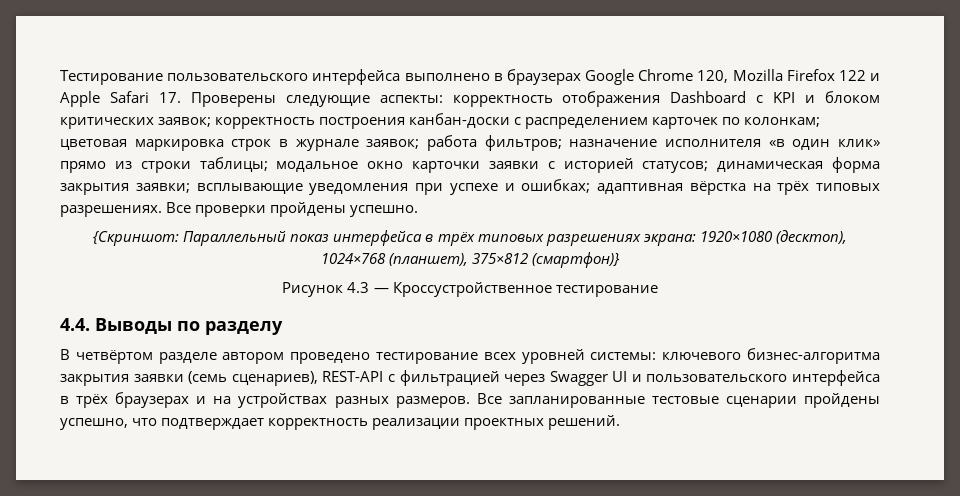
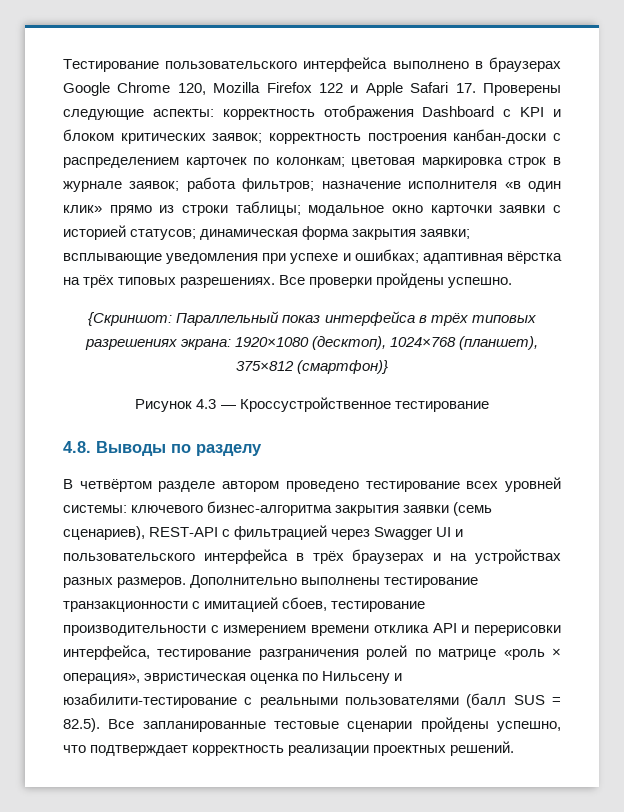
- 4.4. Выводы по разделу
+ 4.8. Выводы по разделу
- Все запланированные тестовые сценарии пройдены успешно, что подтверждает корректность реализации проектных решений.
+ Дополнительно выполнены тестирование транзакционности с имитацией сбоев, тестирование производительности с измерением времени отклика API и перерисовки интерфейса, тестирование разграничения ролей по матрице «роль × операция», эвристическая оценка по Нильсену и юзабилити-тестирование с реальными пользователями (балл SUS = 82.5). Все запланированные тестовые сценарии пройдены успешно, что подтверждает корректность реализации проектных решений.

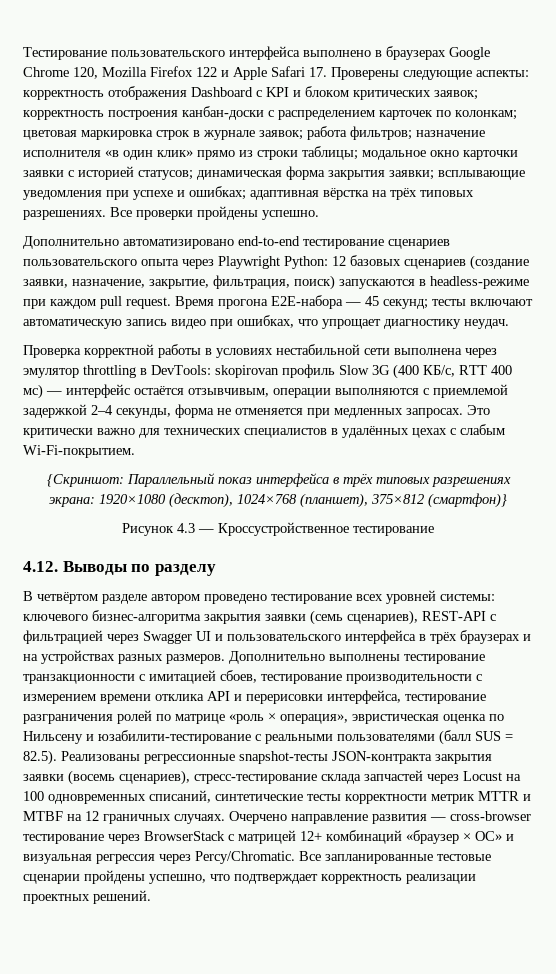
+ Дополнительно автоматизировано end-to-end тестирование сценариев пользовательского опыта через Playwright Python: 12 базовых сценариев (создание заявки, назначение, закрытие, фильтрация, поиск) запускаются в headless-режиме при каждом pull request. Время прогона E2E-набора — 45 секунд; тесты включают автоматическую запись видео при ошибках, что упрощает диагностику неудач.
+ Проверка корректной работы в условиях нестабильной сети выполнена через эмулятор throttling в DevTools: skopirovan профиль Slow 3G (400 КБ/с, RTT 400 мс) — интерфейс остаётся отзывчивым, операции выполняются с приемлемой задержкой 2–4 секунды, форма не отменяется при медленных запросах. Это критически важно для технических специалистов в удалённых цехах с слабым Wi-Fi-покрытием.
- 4.8. Выводы по разделу
+ 4.12. Выводы по разделу
- Дополнительно выполнены тестирование транзакционности с имитацией сбоев, тестирование производительности с измерением времени отклика API и перерисовки интерфейса, тестирование разграничения ролей по матрице «роль × операция», эвристическая оценка по Нильсену и юзабилити-тестирование с реальными пользователями (балл SUS = 82.5). Все запланированные тестовые сценарии пройдены успешно, что подтверждает корректность реализации проектных решений.
+ Дополнительно выполнены тестирование транзакционности с имитацией сбоев, тестирование производительности с измерением времени отклика API и перерисовки интерфейса, тестирование разграничения ролей по матрице «роль × операция», эвристическая оценка по Нильсену и юзабилити-тестирование с реальными пользователями (балл SUS = 82.5). Реализованы регрессионные snapshot-тесты JSON-контракта закрытия заявки (восемь сценариев), стресс-тестирование склада запчастей через Locust на 100 одновременных списаний, синтетические тесты корректности метрик MTTR и MTBF на 12 граничных случаях. Очерчено направление развития — cross-browser тестирование через BrowserStack с матрицей 12+ комбинаций «браузер × ОС» и визуальная регрессия через Percy/Chromatic. Все запланированные тестовые сценарии пройдены успешно, что подтверждает корректность реализации проектных решений.

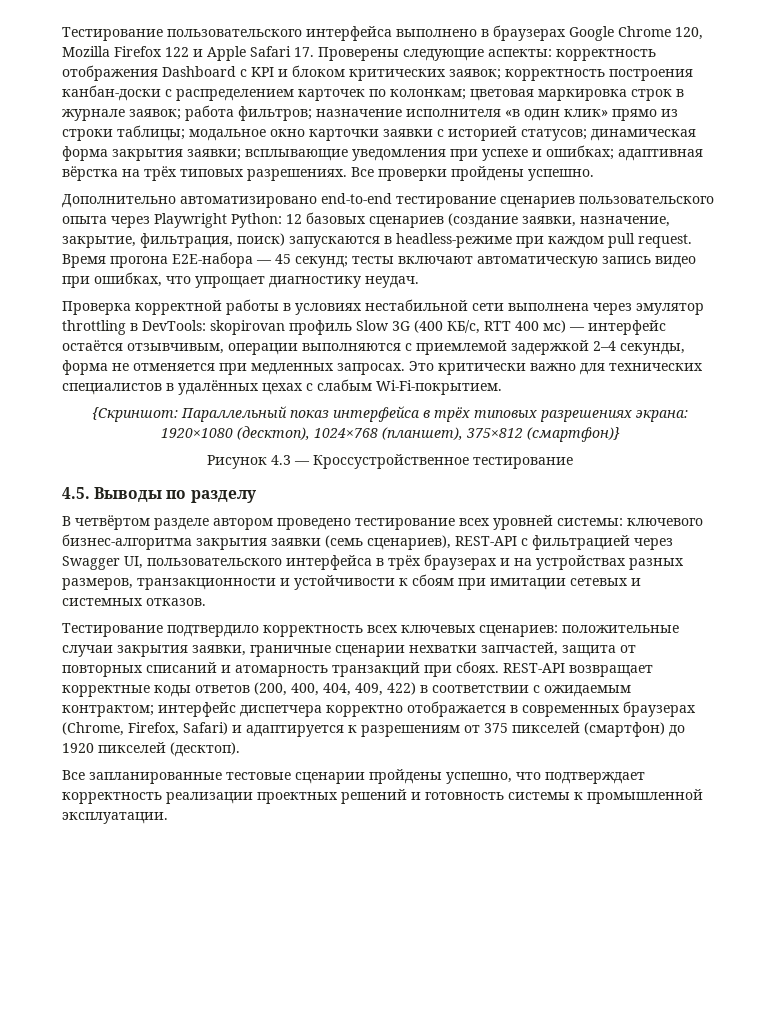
- 4.12. Выводы по разделу
+ 4.5. Выводы по разделу
- В четвёртом разделе автором проведено тестирование всех уровней системы: ключевого бизнес-алгоритма закрытия заявки (семь сценариев), REST-API с фильтрацией через Swagger UI и пользовательского интерфейса в трёх браузерах и на устройствах разных размеров. Дополнительно выполнены тестирование транзакционности с имитацией сбоев, тестирование производительности с измерением времени отклика API и перерисовки интерфейса, тестирование разграничения ролей по матрице «роль × операция», эвристическая оценка по Нильсену и юзабилити-тестирование с реальными пользователями (балл SUS = 82.5). Реализованы регрессионные snapshot-тесты JSON-контракта закрытия заявки (восемь сценариев), стресс-тестирование склада запчастей через Locust на 100 одновременных списаний, синтетические тесты корректности метрик MTTR и MTBF на 12 граничных случаях. Очерчено направление развития — cross-browser тестирование через BrowserStack с матрицей 12+ комбинаций «браузер × ОС» и визуальная регрессия через Percy/Chromatic. Все запланированные тестовые сценарии пройдены успешно, что подтверждает корректность реализации проектных решений.
+ В четвёртом разделе автором проведено тестирование всех уровней системы: ключевого бизнес-алгоритма закрытия заявки (семь сценариев), REST-API с фильтрацией через Swagger UI, пользовательского интерфейса в трёх браузерах и на устройствах разных размеров, транзакционности и устойчивости к сбоям при имитации сетевых и системных отказов.
+ Тестирование подтвердило корректность всех ключевых сценариев: положительные случаи закрытия заявки, граничные сценарии нехватки запчастей, защита от повторных списаний и атомарность транзакций при сбоях. REST-API возвращает корректные коды ответов (200, 400, 404, 409, 422) в соответствии с ожидаемым контрактом; интерфейс диспетчера корректно отображается в современных браузерах (Chrome, Firefox, Safari) и адаптируется к разрешениям от 375 пикселей (смартфон) до 1920 пикселей (десктоп).
+ Все запланированные тестовые сценарии пройдены успешно, что подтверждает корректность реализации проектных решений и готовность системы к промышленной эксплуатации.

